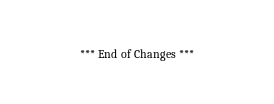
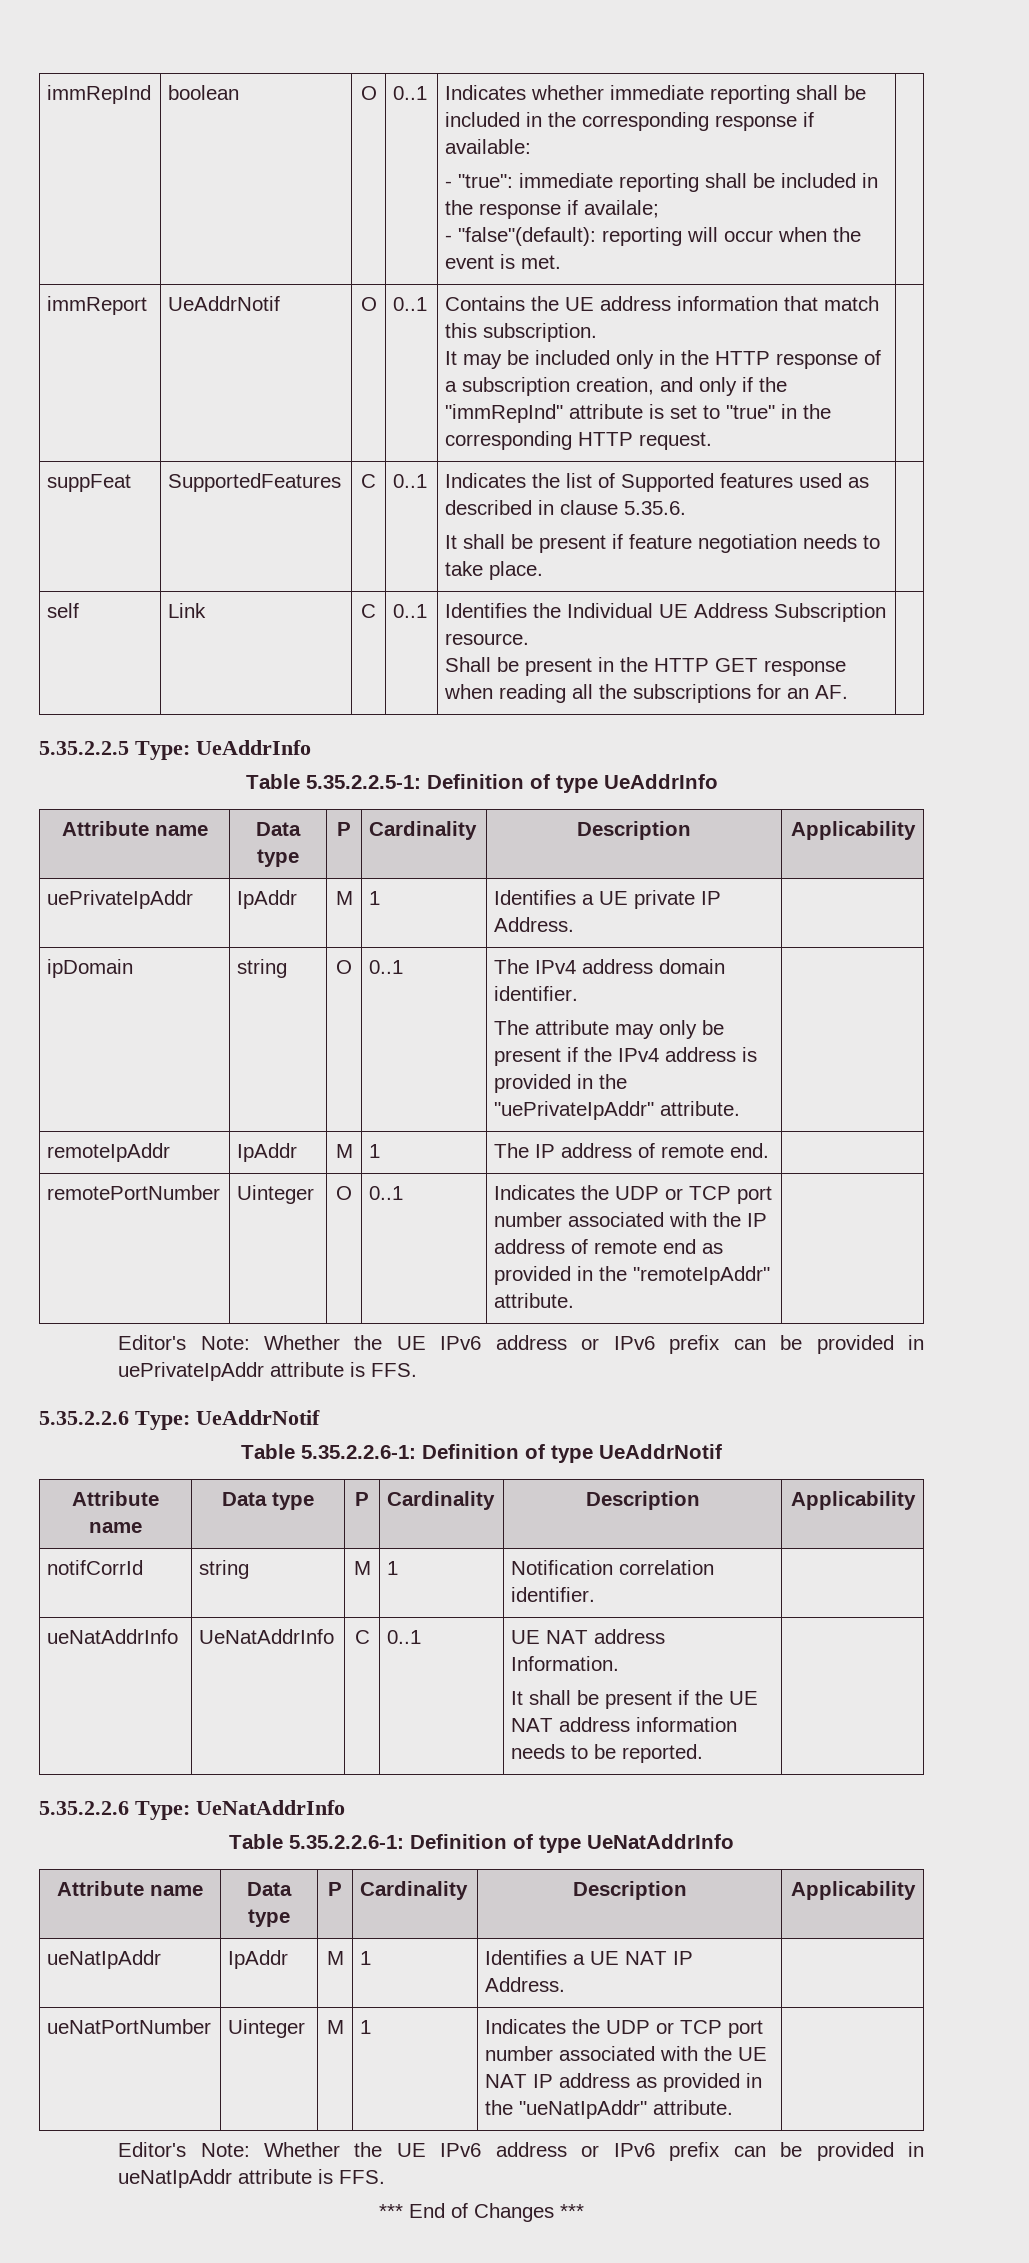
+ immRepInd | boolean | O | 0..1 | Indicates whether immediate reporting shall be included in the corresponding response if available:
+ - "true": immediate reporting shall be included in the response if availale;
+ - "false"(default): reporting will occur when the event is met. |
+ immReport | UeAddrNotif | O | 0..1 | Contains the UE address information that match this subscription.
+ It may be included only in the HTTP response of a subscription creation, and only if the "immRepInd" attribute is set to "true" in the corresponding HTTP request. |
+ suppFeat | SupportedFeatures | C | 0..1 | Indicates the list of Supported features used as described in clause 5.35.6.
+ It shall be present if feature negotiation needs to take place. |
+ self | Link | C | 0..1 | Identifies the Individual UE Address Subscription resource.
+ Shall be present in the HTTP GET response when reading all the subscriptions for an AF. |
+ 5.35.2.2.5 Type: UeAddrInfo
+ Table 5.35.2.2.5-1: Definition of type UeAddrInfo
+ Attribute name | Data type | P | Cardinality | Description | Applicability
+ uePrivateIpAddr | IpAddr | M | 1 | Identifies a UE private IP Address. |
+ ipDomain | string | O | 0..1 | The IPv4 address domain identifier.
+ The attribute may only be present if the IPv4 address is provided in the "uePrivateIpAddr" attribute. |
+ remoteIpAddr | IpAddr | M | 1 | The IP address of remote end. |
+ remotePortNumber | Uinteger | O | 0..1 | Indicates the UDP or TCP port number associated with the IP address of remote end as provided in the "remoteIpAddr" attribute. |
+ Editor's Note: Whether the UE IPv6 address or IPv6 prefix can be provided in uePrivateIpAddr attribute is FFS.
+ 5.35.2.2.6 Type: UeAddrNotif
+ Table 5.35.2.2.6-1: Definition of type UeAddrNotif
+ Attribute name | Data type | P | Cardinality | Description | Applicability
+ notifCorrId | string | M | 1 | Notification correlation identifier. |
+ ueNatAddrInfo | UeNatAddrInfo | C | 0..1 | UE NAT address Information.
+ It shall be present if the UE NAT address information needs to be reported. |
+ 5.35.2.2.6 Type: UeNatAddrInfo
+ Table 5.35.2.2.6-1: Definition of type UeNatAddrInfo
+ Attribute name | Data type | P | Cardinality | Description | Applicability
+ ueNatIpAddr | IpAddr | M | 1 | Identifies a UE NAT IP Address. |
+ ueNatPortNumber | Uinteger | M | 1 | Indicates the UDP or TCP port number associated with the UE NAT IP address as provided in the "ueNatIpAddr" attribute. |
+ Editor's Note: Whether the UE IPv6 address or IPv6 prefix can be provided in ueNatIpAddr attribute is FFS.

